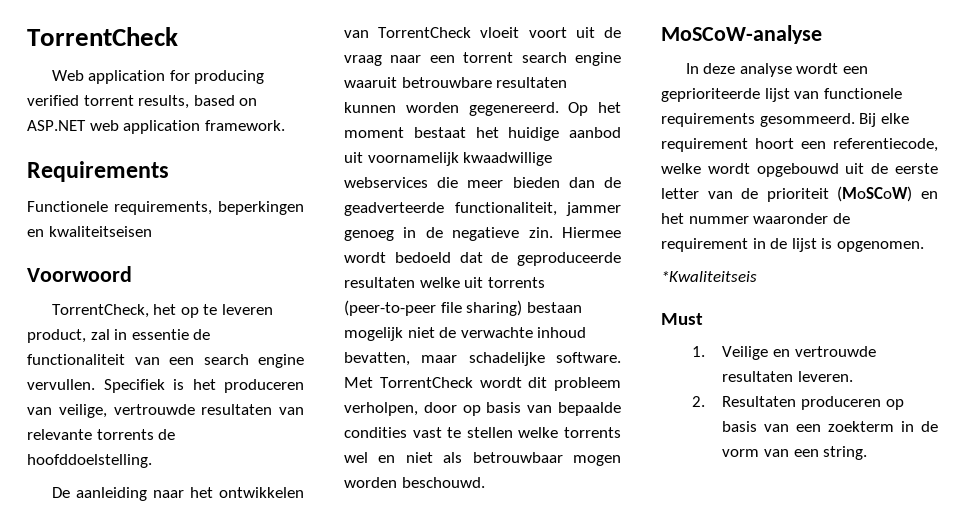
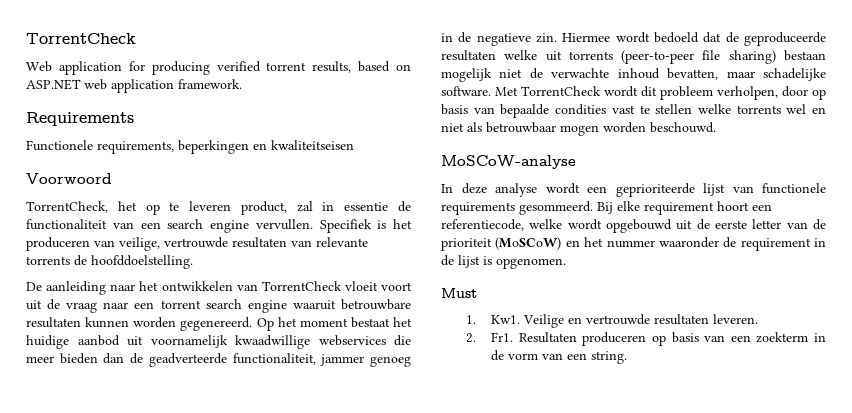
- *Kwaliteitseis
- 1. Veilige en vertrouwde resultaten leveren.
+ 1. Kw1. Veilige en vertrouwde resultaten leveren.
- 2. Resultaten produceren op basis van een zoekterm in de vorm van een string.
+ 2. Fr1. Resultaten produceren op basis van een zoekterm in de vorm van een string.

